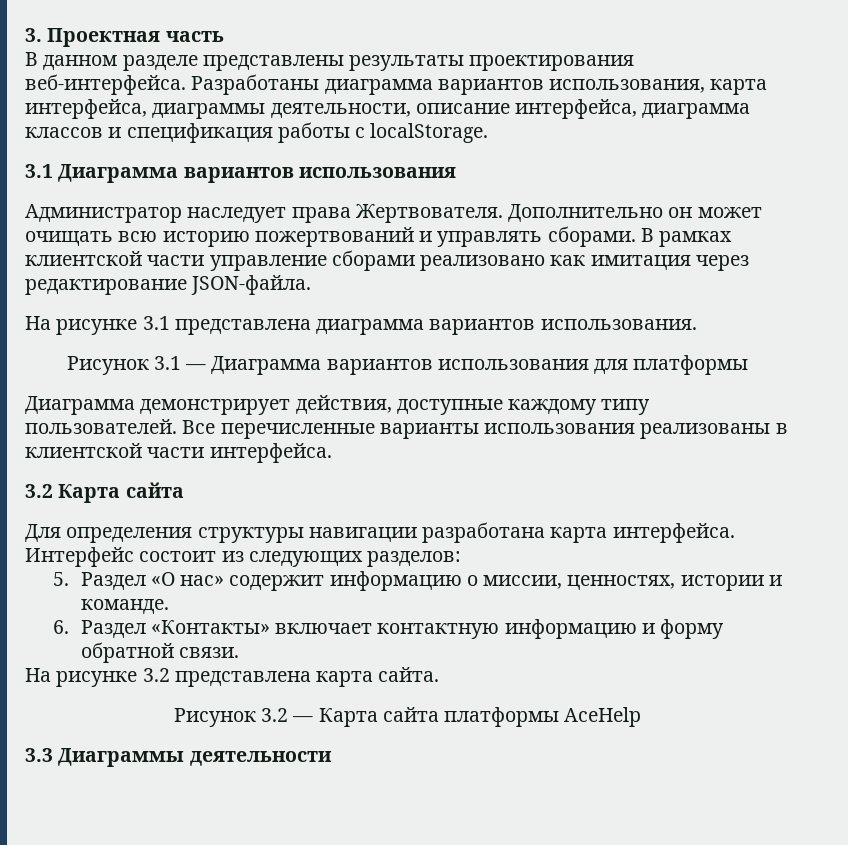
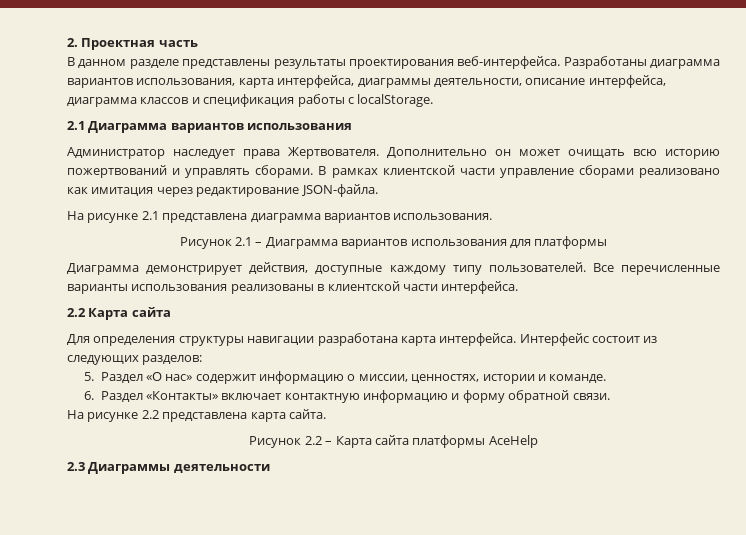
- 3. Проектная часть
+ 2. Проектная часть
- 3.1 Диаграмма вариантов использования
+ 2.1 Диаграмма вариантов использования
- На рисунке 3.1 представлена диаграмма вариантов использования.
+ На рисунке 2.1 представлена диаграмма вариантов использования.
- Рисунок 3.1 — Диаграмма вариантов использования для платформы
+ Рисунок 2.1 – Диаграмма вариантов использования для платформы
- 3.2 Карта сайта
+ 2.2 Карта сайта
- На рисунке 3.2 представлена карта сайта.
+ На рисунке 2.2 представлена карта сайта.
- Рисунок 3.2 — Карта сайта платформы AceHelp
+ Рисунок 2.2 – Карта сайта платформы AceHelp
- 3.3 Диаграммы деятельности
+ 2.3 Диаграммы деятельности

